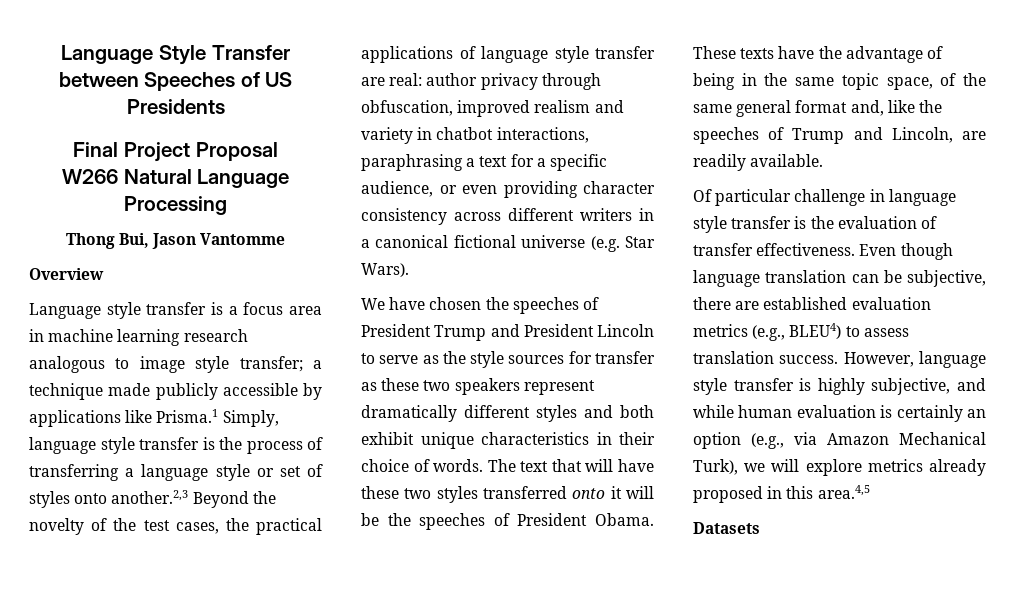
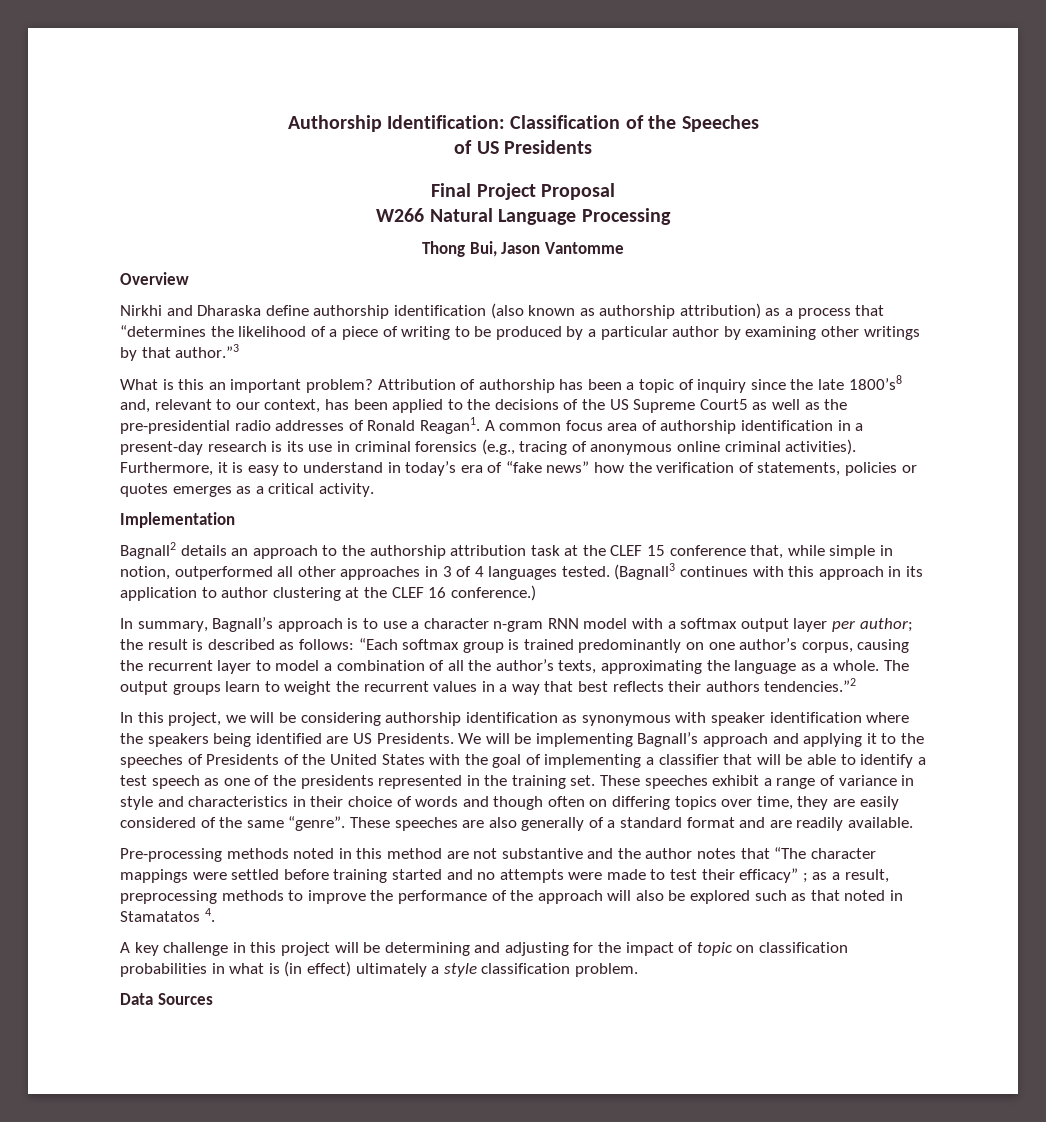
- Language Style Transfer between Speeches of US Presidents
+ Authorship Identification: Classification of the Speeches
+ of US Presidents
- Language style transfer is a focus area in machine learning research analogous to image style transfer; a technique made publicly accessible by applications like Prisma.1 Simply, language style transfer is the process of transferring a language style or set of styles onto another.2,3 Beyond the novelty of the test cases, the practical applications of language style transfer are real: author privacy through obfuscation, improved realism and variety in chatbot interactions, paraphrasing a text for a specific audience, or even providing character consistency across different writers in a canonical fictional universe (e.g. Star Wars).
- We have chosen the speeches of President Trump and President Lincoln to serve as the style sources for transfer as these two speakers represent dramatically different styles and both exhibit unique characteristics in their choice of words. The text that will have these two styles transferred onto it will be the speeches of President Obama. These texts have the advantage of being in the same topic space, of the same general format and, like the speeches of Trump and Lincoln, are readily available.
- Of particular challenge in language style transfer is the evaluation of transfer effectiveness. Even though language translation can be subjective, there are established evaluation metrics (e.g., BLEU4) to assess translation success. However, language style transfer is highly subjective, and while human evaluation is certainly an option (e.g., via Amazon Mechanical Turk), we will explore metrics already proposed in this area.4,5
- Datasets
+ Nirkhi and Dharaska define authorship identification (also known as authorship attribution) as a process that “determines the likelihood of a piece of writing to be produced by a particular author by examining other writings by that author.”3
+ What is this an important problem? Attribution of authorship has been a topic of inquiry since the late 1800’s8 and, relevant to our context, has been applied to the decisions of the US Supreme Court5 as well as the pre-presidential radio addresses of Ronald Reagan1. A common focus area of authorship identification in a present-day research is its use in criminal forensics (e.g., tracing of anonymous online criminal activities). Furthermore, it is easy to understand in today’s era of “fake news” how the verification of statements, policies or quotes emerges as a critical activity.
+ Implementation
+ Bagnall2 details an approach to the authorship attribution task at the CLEF 15 conference that, while simple in notion, outperformed all other approaches in 3 of 4 languages tested. (Bagnall3 continues with this approach in its application to author clustering at the CLEF 16 conference.)
+ In summary, Bagnall’s approach is to use a character n-gram RNN model with a softmax output layer per author; the result is described as follows: “Each softmax group is trained predominantly on one author’s corpus, causing the recurrent layer to model a combination of all the author’s texts, approximating the language as a whole. The output groups learn to weight the recurrent values in a way that best reflects their authors tendencies.”2
+ In this project, we will be considering authorship identification as synonymous with speaker identification where the speakers being identified are US Presidents. We will be implementing Bagnall’s approach and applying it to the speeches of Presidents of the United States with the goal of implementing a classifier that will be able to identify a test speech as one of the presidents represented in the training set. These speeches exhibit a range of variance in style and characteristics in their choice of words and though often on differing topics over time, they are easily considered of the same “genre”. These speeches are also generally of a standard format and are readily available.
+ Pre-processing methods noted in this method are not substantive and the author notes that “The character mappings were settled before training started and no attempts were made to test their efficacy” ; as a result, preprocessing methods to improve the performance of the approach will also be explored such as that noted in Stamatatos 4.
+ A key challenge in this project will be determining and adjusting for the impact of topic on classification probabilities in what is (in effect) ultimately a style classification problem.
+ Data Sources

